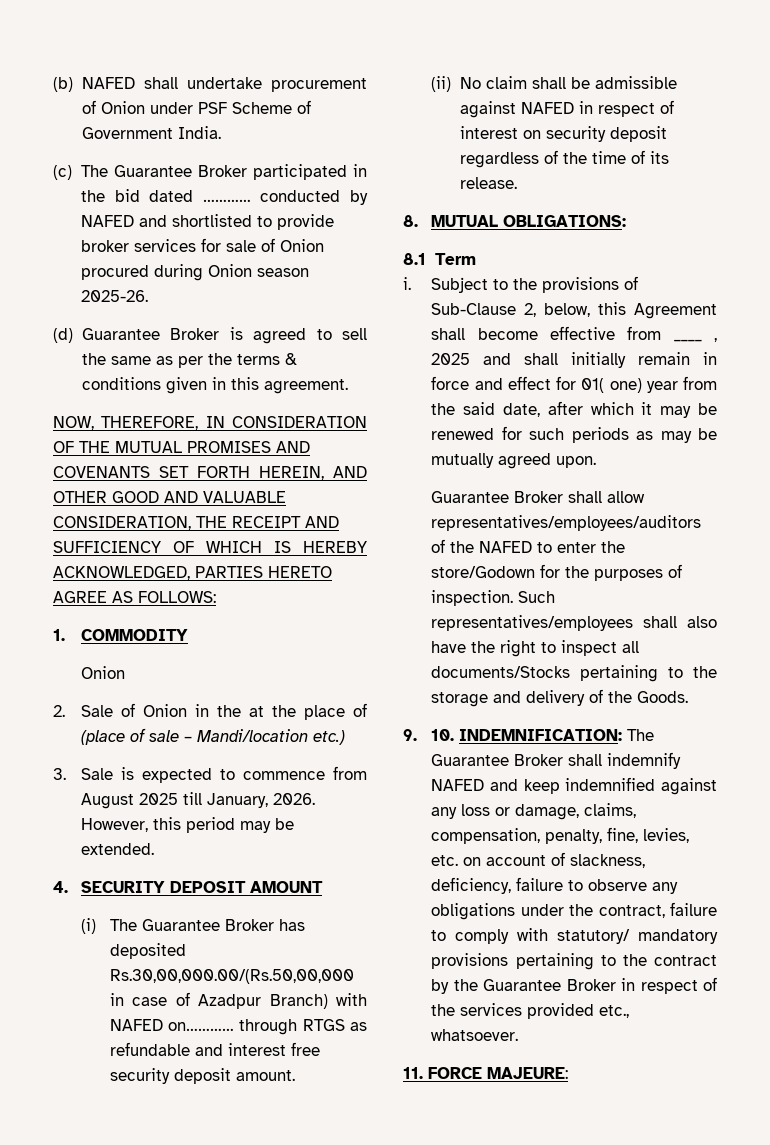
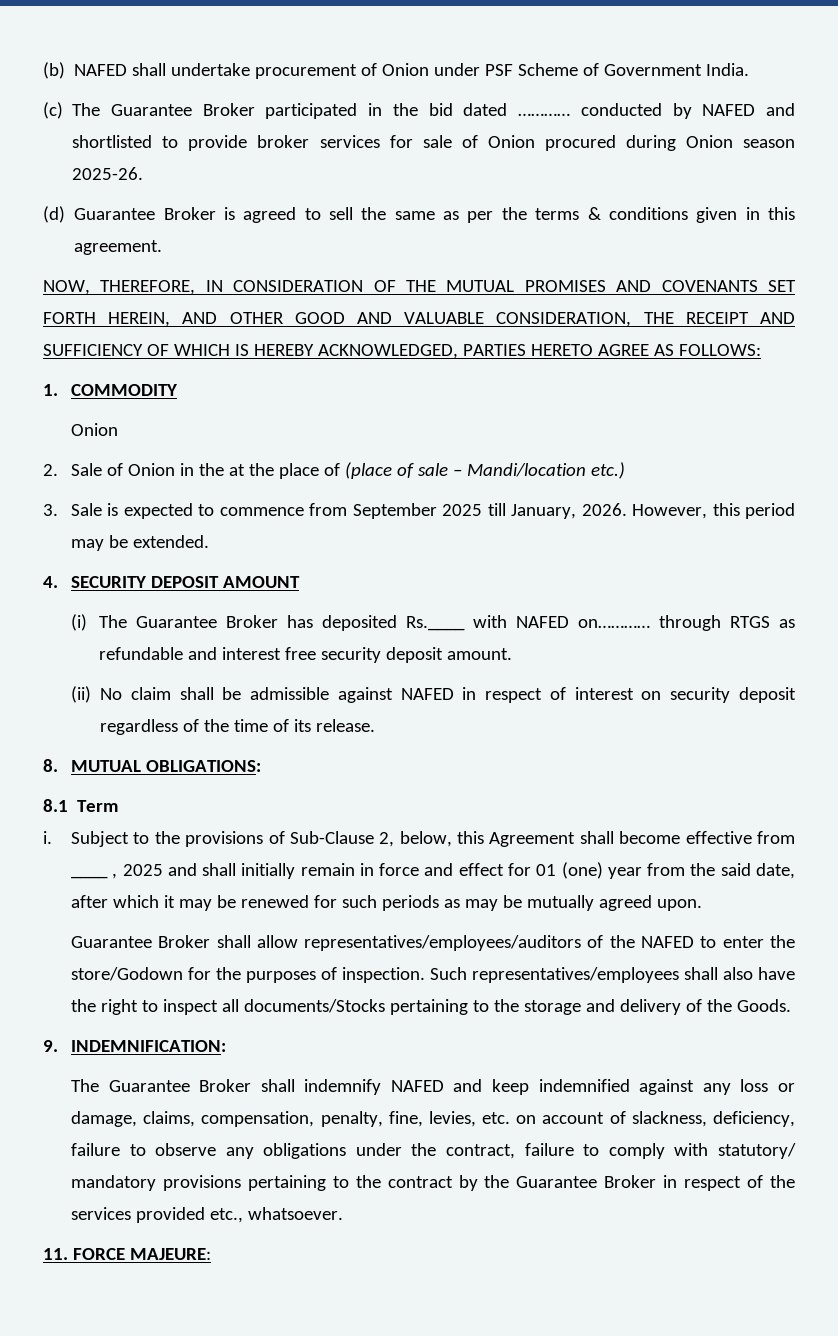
- 3. Sale is expected to commence from August 2025 till January, 2026.
+ 3. Sale is expected to commence from September 2025 till January, 2026.
- (i) The Guarantee Broker has deposited Rs.30,00,000.00/(Rs.50,00,000 in case of Azadpur Branch) with NAFED on………… through RTGS as refundable and interest free security deposit amount.
+ (i) The Guarantee Broker has deposited Rs.____ with NAFED on………… through RTGS as refundable and interest free security deposit amount.
- Subject to the provisions of Sub-Clause 2, below, this Agreement shall become effective from ____ , 2025 and shall initially remain in force and effect for 01( one) year from the said date, after which it may be renewed for such periods as may be mutually agreed upon.
+ Subject to the provisions of Sub-Clause 2, below, this Agreement shall become effective from ____ , 2025 and shall initially remain in force and effect for 01 (one) year from the said date, after which it may be renewed for such periods as may be mutually agreed upon.
- 9. 10. INDEMNIFICATION: The Guarantee Broker shall indemnify NAFED and keep indemnified against any loss or damage, claims, compensation, penalty, fine, levies, etc. on account of slackness, deficiency, failure to observe any obligations under the contract, failure to comply with statutory/ mandatory provisions pertaining to the contract by the Guarantee Broker in respect of the services provided etc., whatsoever.
+ 9. INDEMNIFICATION:
+ The Guarantee Broker shall indemnify NAFED and keep indemnified against any loss or damage, claims, compensation, penalty, fine, levies, etc. on account of slackness, deficiency, failure to observe any obligations under the contract, failure to comply with statutory/ mandatory provisions pertaining to the contract by the Guarantee Broker in respect of the services provided etc., whatsoever.

